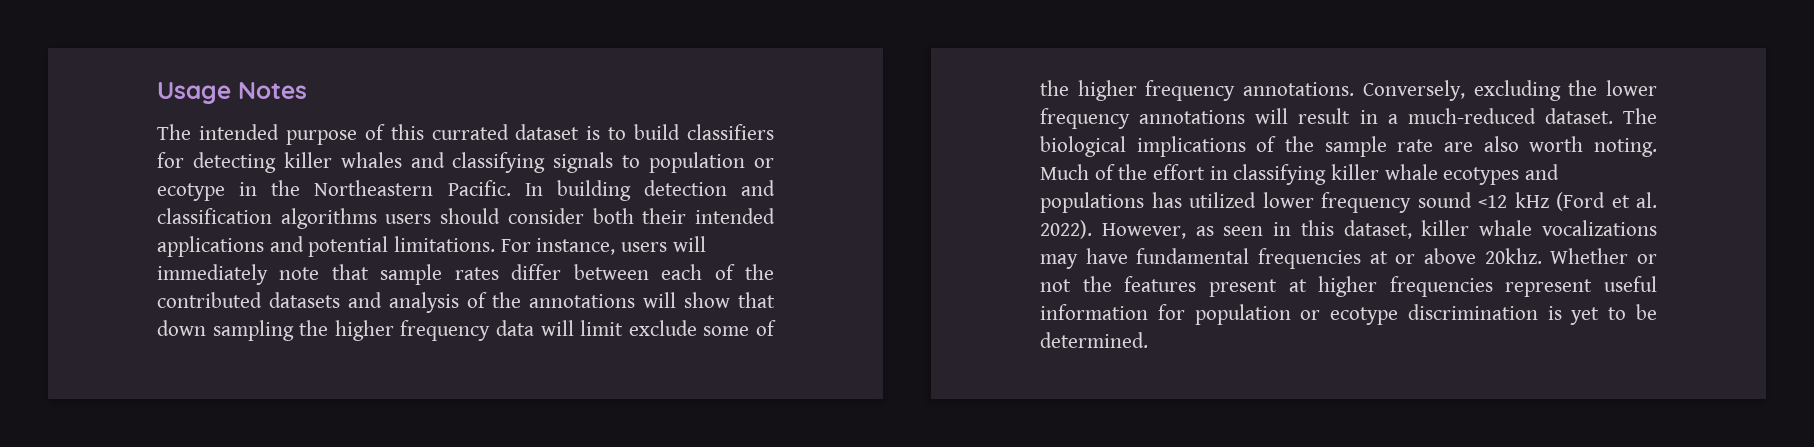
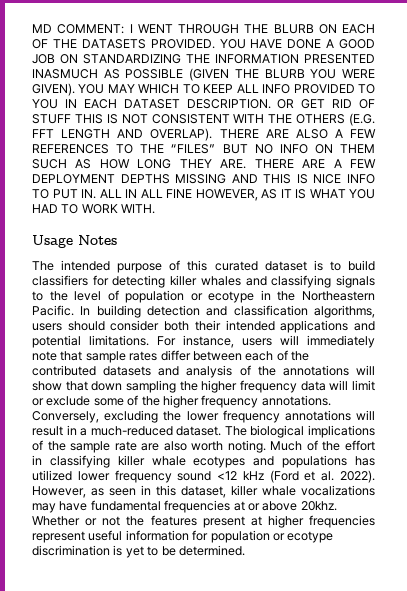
+ MD COMMENT: I WENT THROUGH THE BLURB ON EACH OF THE DATASETS PROVIDED. YOU HAVE DONE A GOOD JOB ON STANDARDIZING THE INFORMATION PRESENTED INASMUCH AS POSSIBLE (GIVEN THE BLURB YOU WERE GIVEN). YOU MAY WHICH TO KEEP ALL INFO PROVIDED TO YOU IN EACH DATASET DESCRIPTION. OR GET RID OF STUFF THIS IS NOT CONSISTENT WITH THE OTHERS (E.G. FFT LENGTH AND OVERLAP). THERE ARE ALSO A FEW REFERENCES TO THE “FILES” BUT NO INFO ON THEM SUCH AS HOW LONG THEY ARE. THERE ARE A FEW DEPLOYMENT DEPTHS MISSING AND THIS IS NICE INFO TO PUT IN. ALL IN ALL FINE HOWEVER, AS IT IS WHAT YOU HAD TO WORK WITH.
- The intended purpose of this currated dataset is to build classifiers for detecting killer whales and classifying signals to population or ecotype in the Northeastern Pacific.
+ The intended purpose of this curated dataset is to build classifiers for detecting killer whales and classifying signals to the level of population or ecotype in the Northeastern Pacific.
- In building detection and classification algorithms users should consider both their intended applications and potential limitations.
+ In building detection and classification algorithms, users should consider both their intended applications and potential limitations.
- For instance, users will immediately note that sample rates differ between each of the contributed datasets and analysis of the annotations will show that down sampling the higher frequency data will limit exclude some of the higher frequency annotations.
+ For instance, users will immediately note that sample rates differ between each of the contributed datasets and analysis of the annotations will show that down sampling the higher frequency data will limit or exclude some of the higher frequency annotations.

